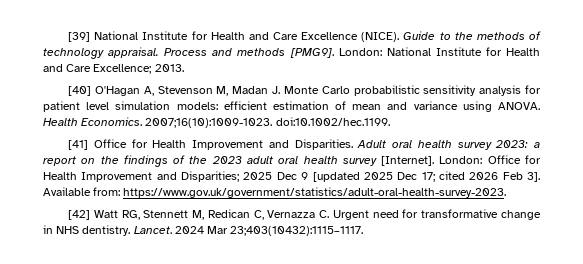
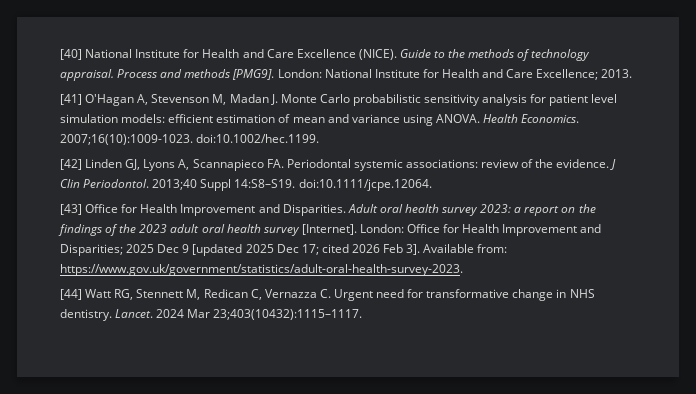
- [39] National Institute for Health and Care Excellence (NICE).
+ [40] National Institute for Health and Care Excellence (NICE).
- [40] O'Hagan A, Stevenson M, Madan J. Monte Carlo probabilistic sensitivity analysis for patient level simulation models: efficient estimation of mean and variance using ANOVA.
+ [41] O'Hagan A, Stevenson M, Madan J. Monte Carlo probabilistic sensitivity analysis for patient level simulation models: efficient estimation of mean and variance using ANOVA.
- [41] Office for Health Improvement and Disparities.
+ [42] Linden GJ, Lyons A, Scannapieco FA. Periodontal systemic associations: review of the evidence. J Clin Periodontol. 2013;40 Suppl 14:S8–S19. doi:10.1111/jcpe.12064.
+ [43] Office for Health Improvement and Disparities.
- [42] Watt RG, Stennett M, Redican C, Vernazza C. Urgent need for transformative change in NHS dentistry.
+ [44] Watt RG, Stennett M, Redican C, Vernazza C. Urgent need for transformative change in NHS dentistry.

